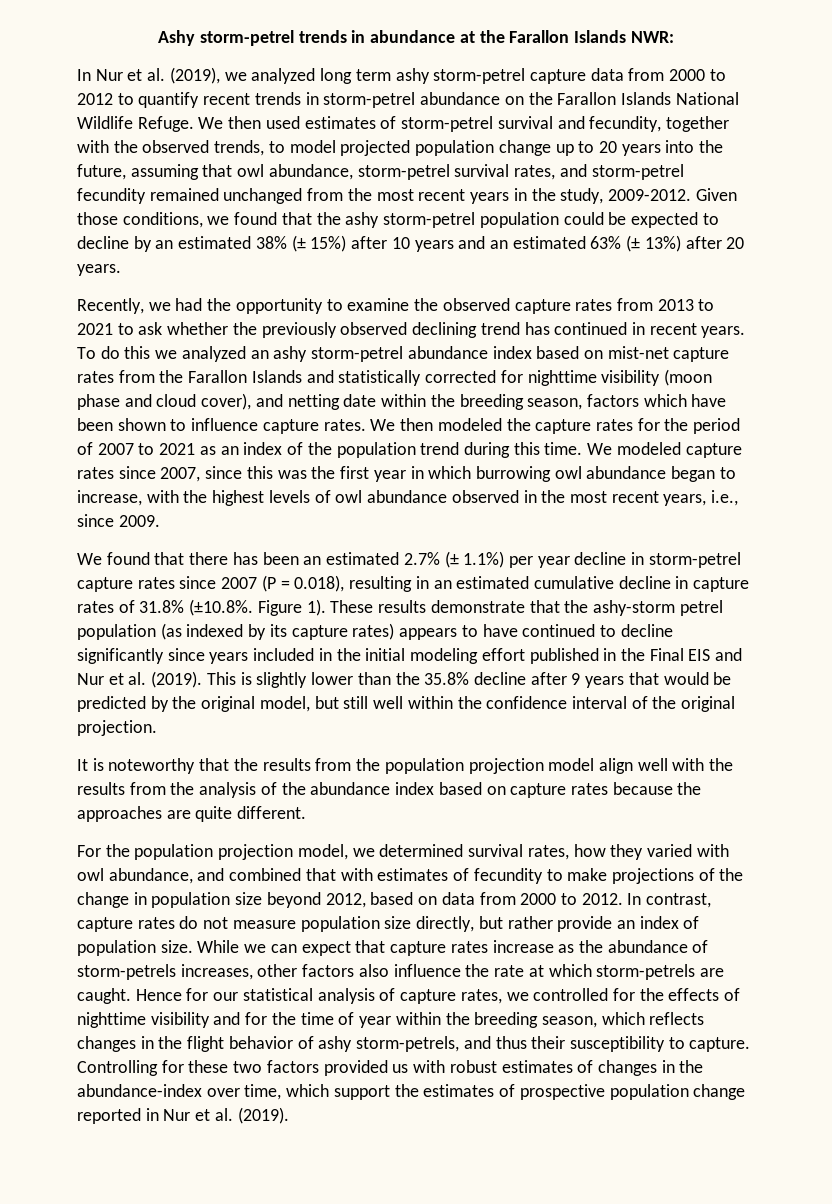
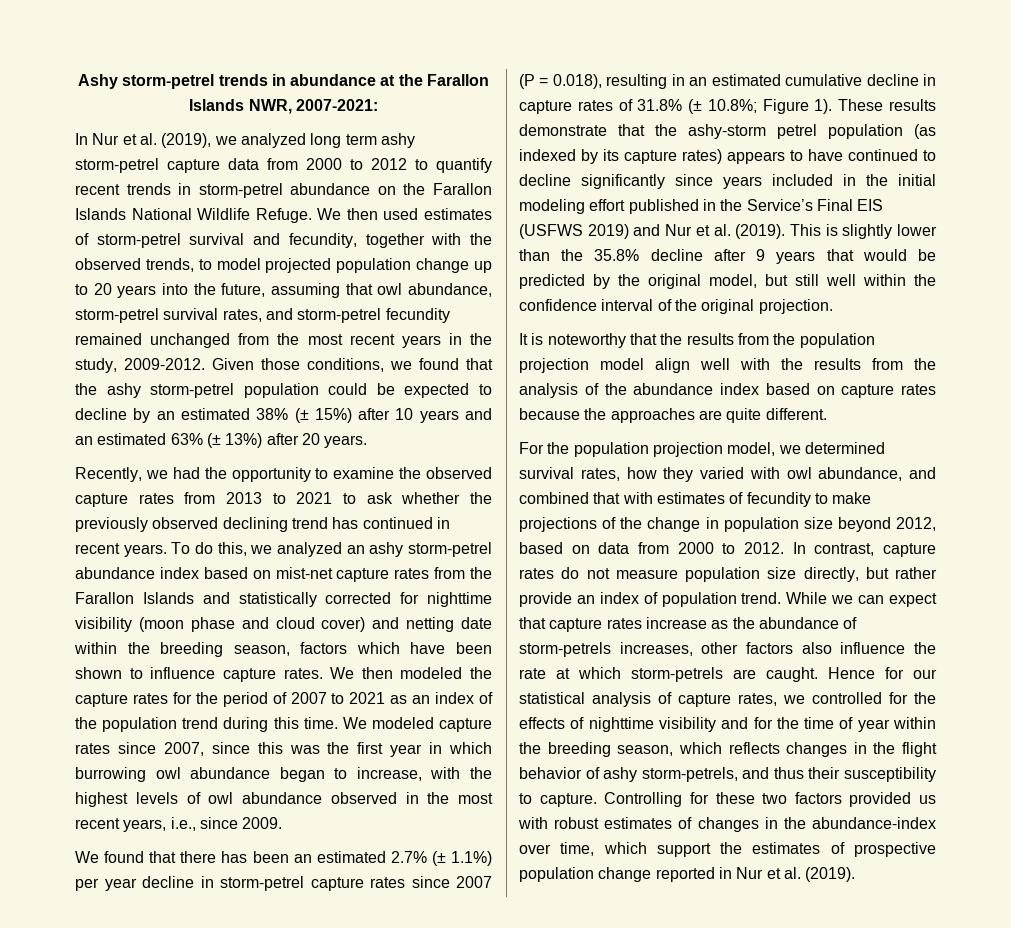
- Ashy storm-petrel trends in abundance at the Farallon Islands NWR:
+ Ashy storm-petrel trends in abundance at the Farallon Islands NWR, 2007-2021:
- To do this we analyzed an ashy storm-petrel abundance index based on mist-net capture rates from the Farallon Islands and statistically corrected for nighttime visibility (moon phase and cloud cover), and netting date within the breeding season, factors which have been shown to influence capture rates.
+ To do this, we analyzed an ashy storm-petrel abundance index based on mist-net capture rates from the Farallon Islands and statistically corrected for nighttime visibility (moon phase and cloud cover) and netting date within the breeding season, factors which have been shown to influence capture rates.
- We found that there has been an estimated 2.7% (± 1.1%) per year decline in storm-petrel capture rates since 2007 (P = 0.018), resulting in an estimated cumulative decline in capture rates of 31.8% (±10.8%. Figure 1).
+ We found that there has been an estimated 2.7% (± 1.1%) per year decline in storm-petrel capture rates since 2007 (P = 0.018), resulting in an estimated cumulative decline in capture rates of 31.8% (± 10.8%; Figure 1).
- These results demonstrate that the ashy-storm petrel population (as indexed by its capture rates) appears to have continued to decline significantly since years included in the initial modeling effort published in the Final EIS and Nur et al. (2019).
+ These results demonstrate that the ashy-storm petrel population (as indexed by its capture rates) appears to have continued to decline significantly since years included in the initial modeling effort published in the Service’s Final EIS (USFWS 2019) and Nur et al. (2019).
- In contrast, capture rates do not measure population size directly, but rather provide an index of population size.
+ In contrast, capture rates do not measure population size directly, but rather provide an index of population trend.

